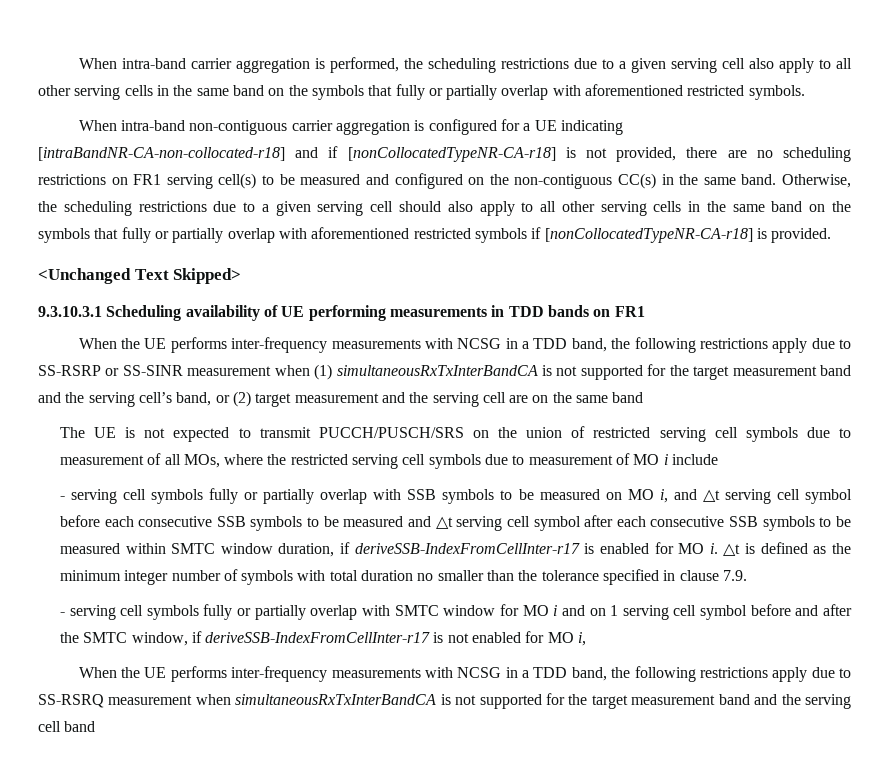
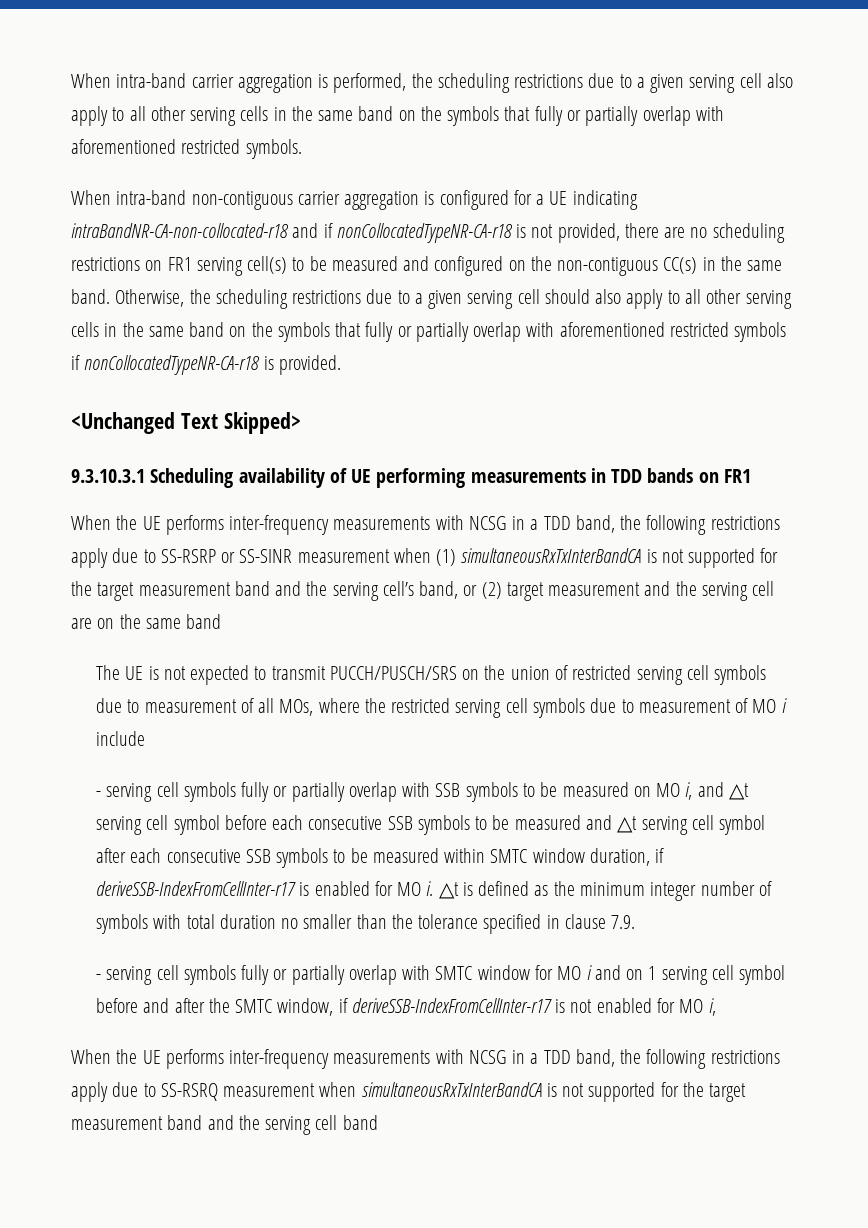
- When intra-band non-contiguous carrier aggregation is configured for a UE indicating [intraBandNR-CA-non-collocated-r18] and if [nonCollocatedTypeNR-CA-r18] is not provided, there are no scheduling restrictions on FR1 serving cell(s) to be measured and configured on the non-contiguous CC(s) in the same band.
+ When intra-band non-contiguous carrier aggregation is configured for a UE indicating intraBandNR-CA-non-collocated-r18 and if nonCollocatedTypeNR-CA-r18 is not provided, there are no scheduling restrictions on FR1 serving cell(s) to be measured and configured on the non-contiguous CC(s) in the same band.
- Otherwise, the scheduling restrictions due to a given serving cell should also apply to all other serving cells in the same band on the symbols that fully or partially overlap with aforementioned restricted symbols if [nonCollocatedTypeNR-CA-r18] is provided.
+ Otherwise, the scheduling restrictions due to a given serving cell should also apply to all other serving cells in the same band on the symbols that fully or partially overlap with aforementioned restricted symbols if nonCollocatedTypeNR-CA-r18 is provided.

